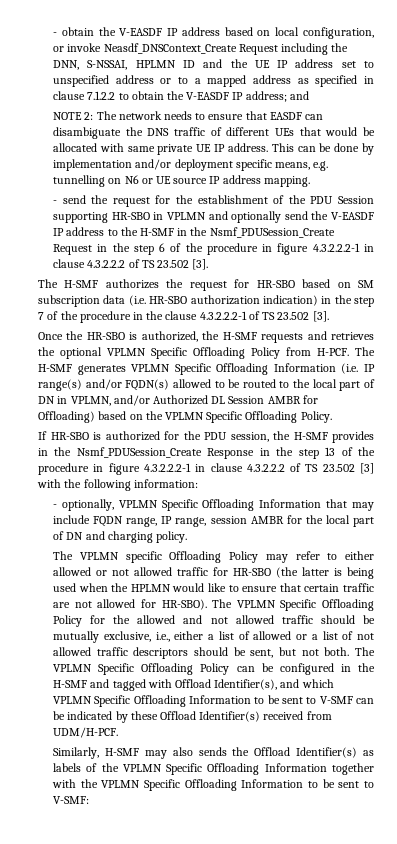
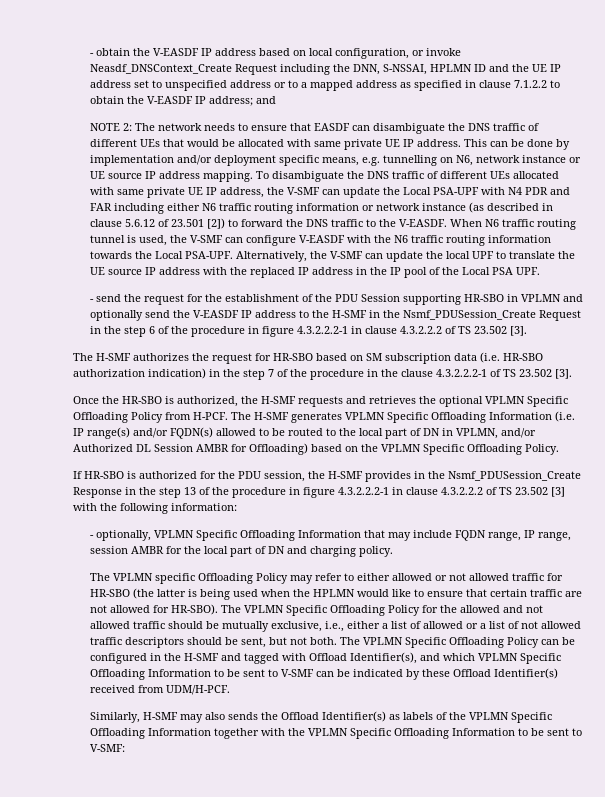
- This can be done by implementation and/or deployment specific means, e.g. tunnelling on N6 or UE source IP address mapping.
+ This can be done by implementation and/or deployment specific means, e.g. tunnelling on N6, network instance or UE source IP address mapping. To disambiguate the DNS traffic of different UEs allocated with same private UE IP address, the V-SMF can update the Local PSA-UPF with N4 PDR and FAR including either N6 traffic routing information or network instance (as described in clause 5.6.12 of 23.501 [2]) to forward the DNS traffic to the V-EASDF. When N6 traffic routing tunnel is used, the V-SMF can configure V-EASDF with the N6 traffic routing information towards the Local PSA-UPF. Alternatively, the V-SMF can update the local UPF to translate the UE source IP address with the replaced IP address in the IP pool of the Local PSA UPF.

